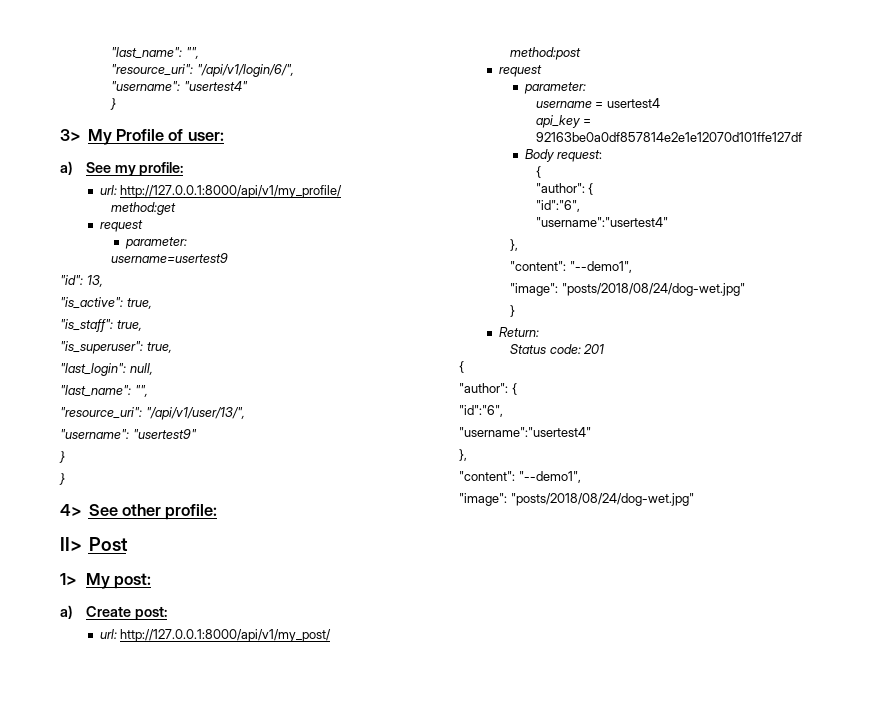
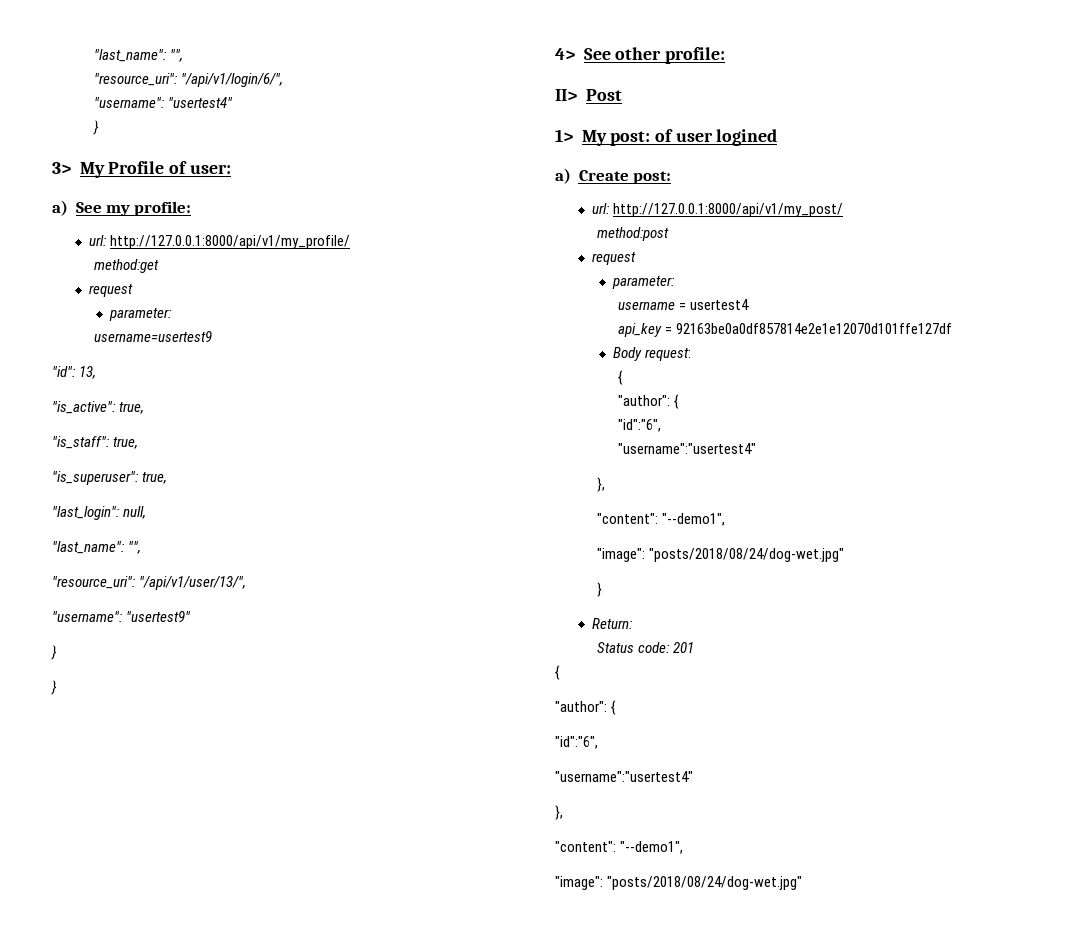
- 1> My post:
+ 1> My post: of user logined

